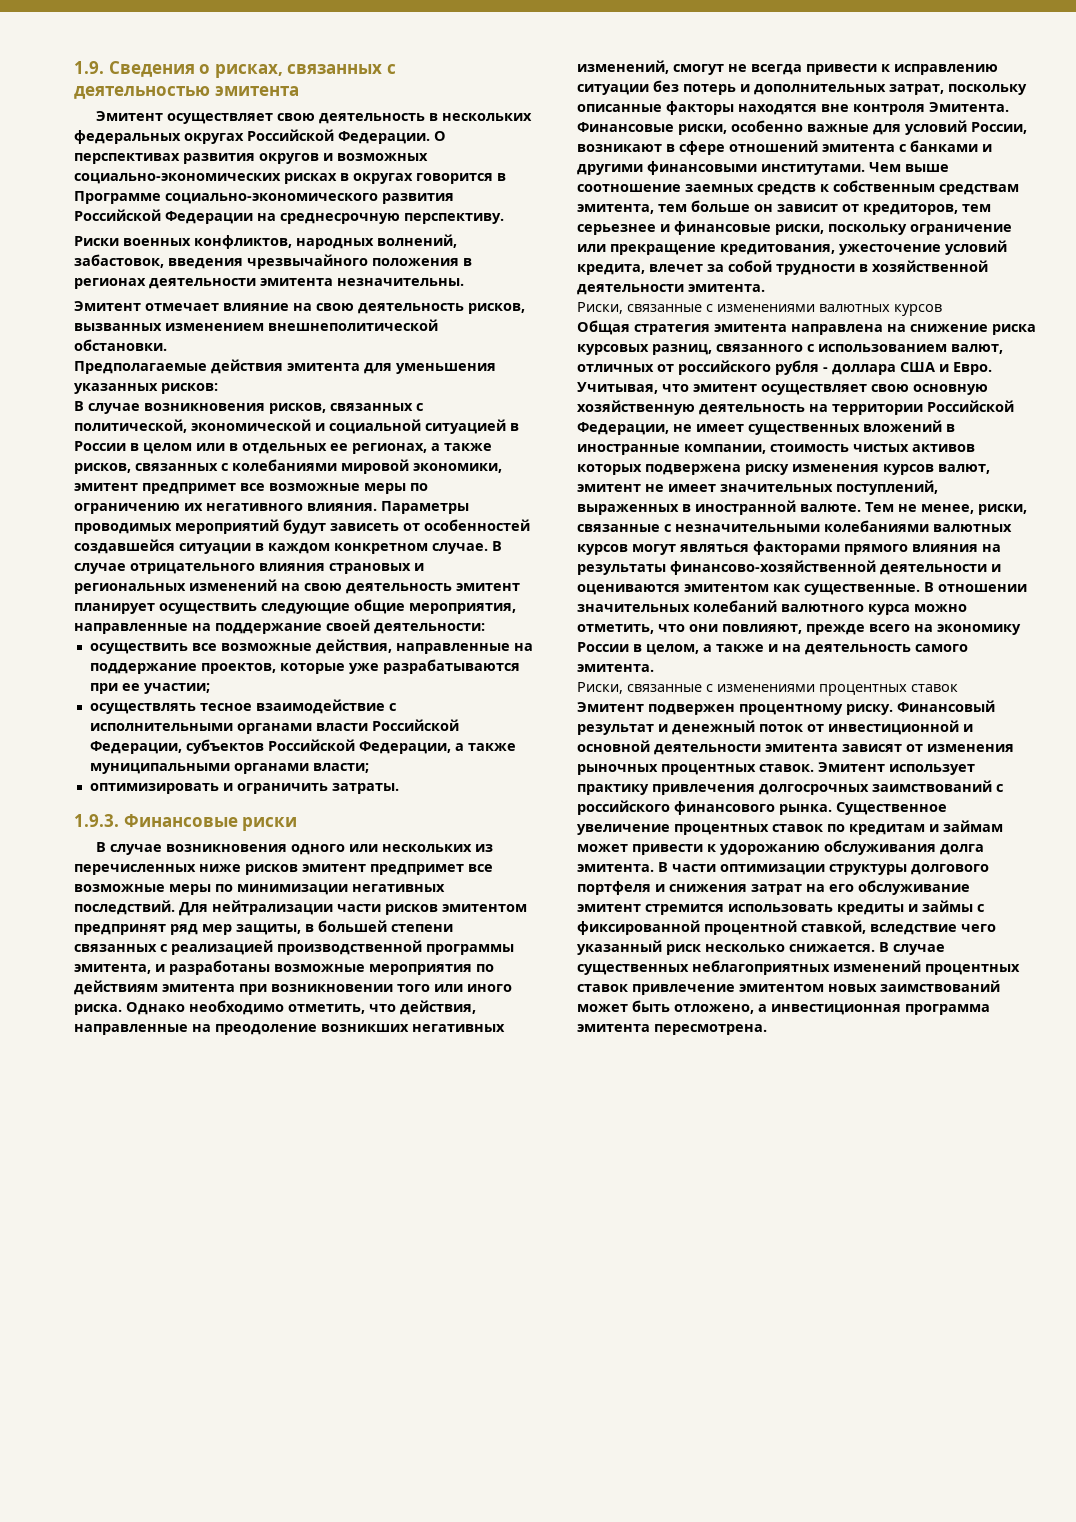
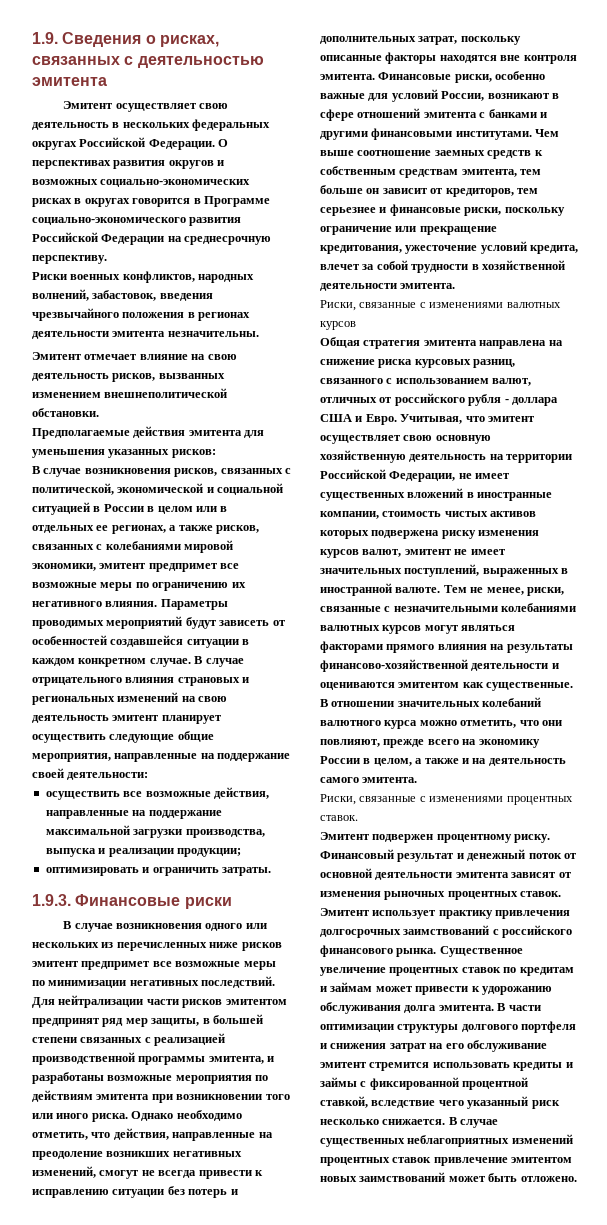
- осуществить все возможные действия, направленные на поддержание проектов, которые уже разрабатываются при ее участии;
- осуществлять тесное взаимодействие с исполнительными органами власти Российской Федерации, субъектов Российской Федерации, а также муниципальными органами власти;
+ осуществить все возможные действия, направленные на поддержание максимальной загрузки производства, выпуска и реализации продукции;
- Однако необходимо отметить, что действия, направленные на преодоление возникших негативных изменений, смогут не всегда привести к исправлению ситуации без потерь и дополнительных затрат, поскольку описанные факторы находятся вне контроля Эмитента.
+ Однако необходимо отметить, что действия, направленные на преодоление возникших негативных изменений, смогут не всегда привести к исправлению ситуации без потерь и дополнительных затрат, поскольку описанные факторы находятся вне контроля эмитента.
- Риски, связанные с изменениями процентных ставок
+ Риски, связанные с изменениями процентных ставок.
- Финансовый результат и денежный поток от инвестиционной и основной деятельности эмитента зависят от изменения рыночных процентных ставок.
+ Финансовый результат и денежный поток от основной деятельности эмитента зависят от изменения рыночных процентных ставок.
- В случае существенных неблагоприятных изменений процентных ставок привлечение эмитентом новых заимствований может быть отложено, а инвестиционная программа эмитента пересмотрена.
+ В случае существенных неблагоприятных изменений процентных ставок привлечение эмитентом новых заимствований может быть отложено.

